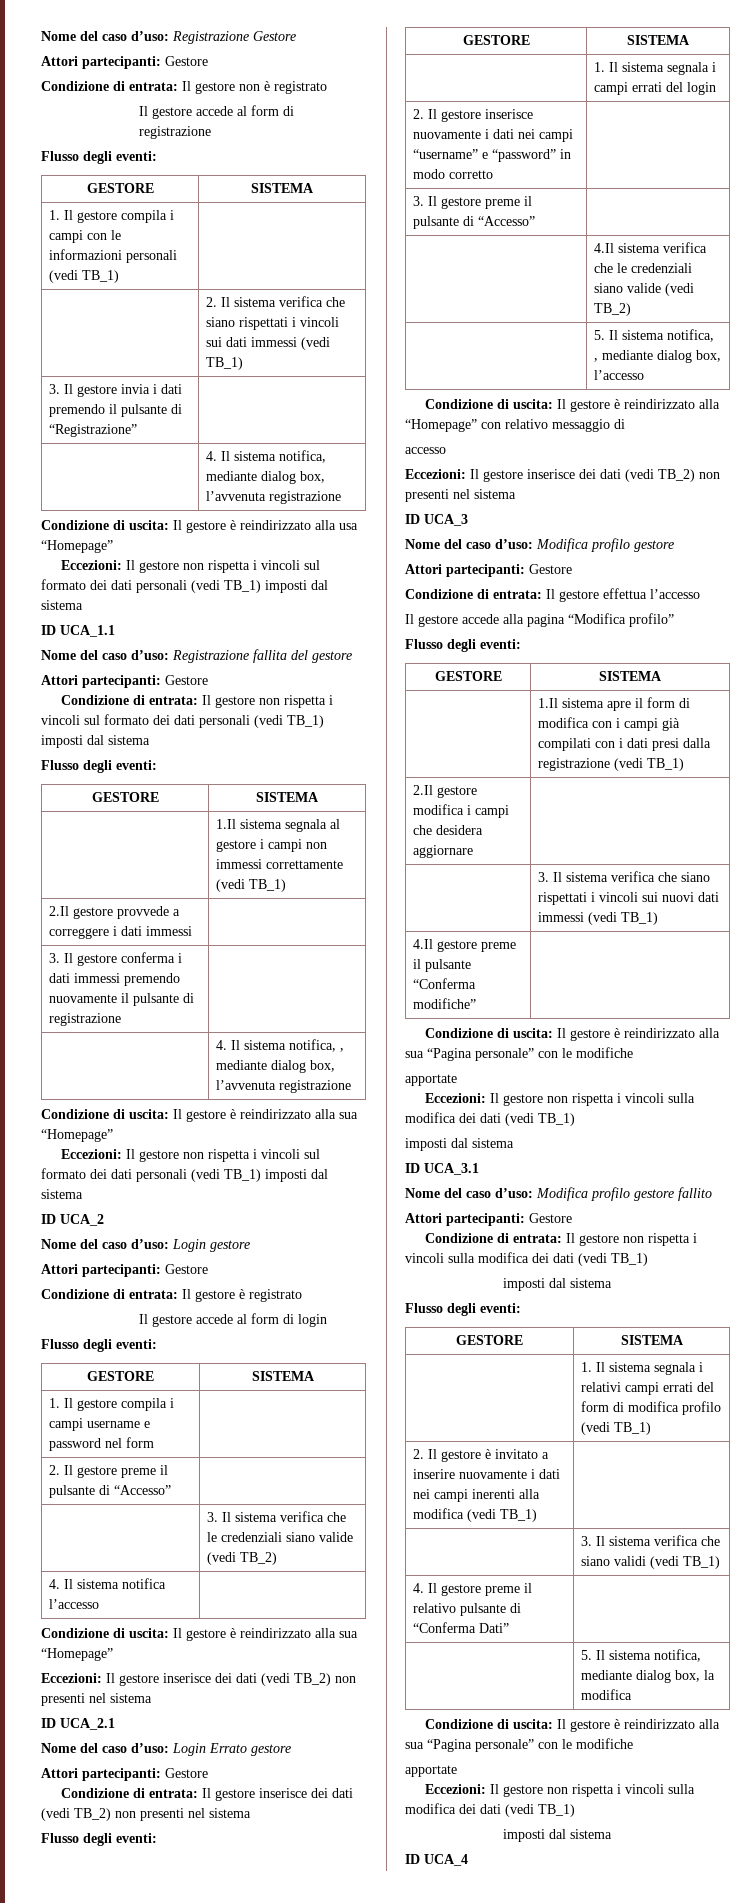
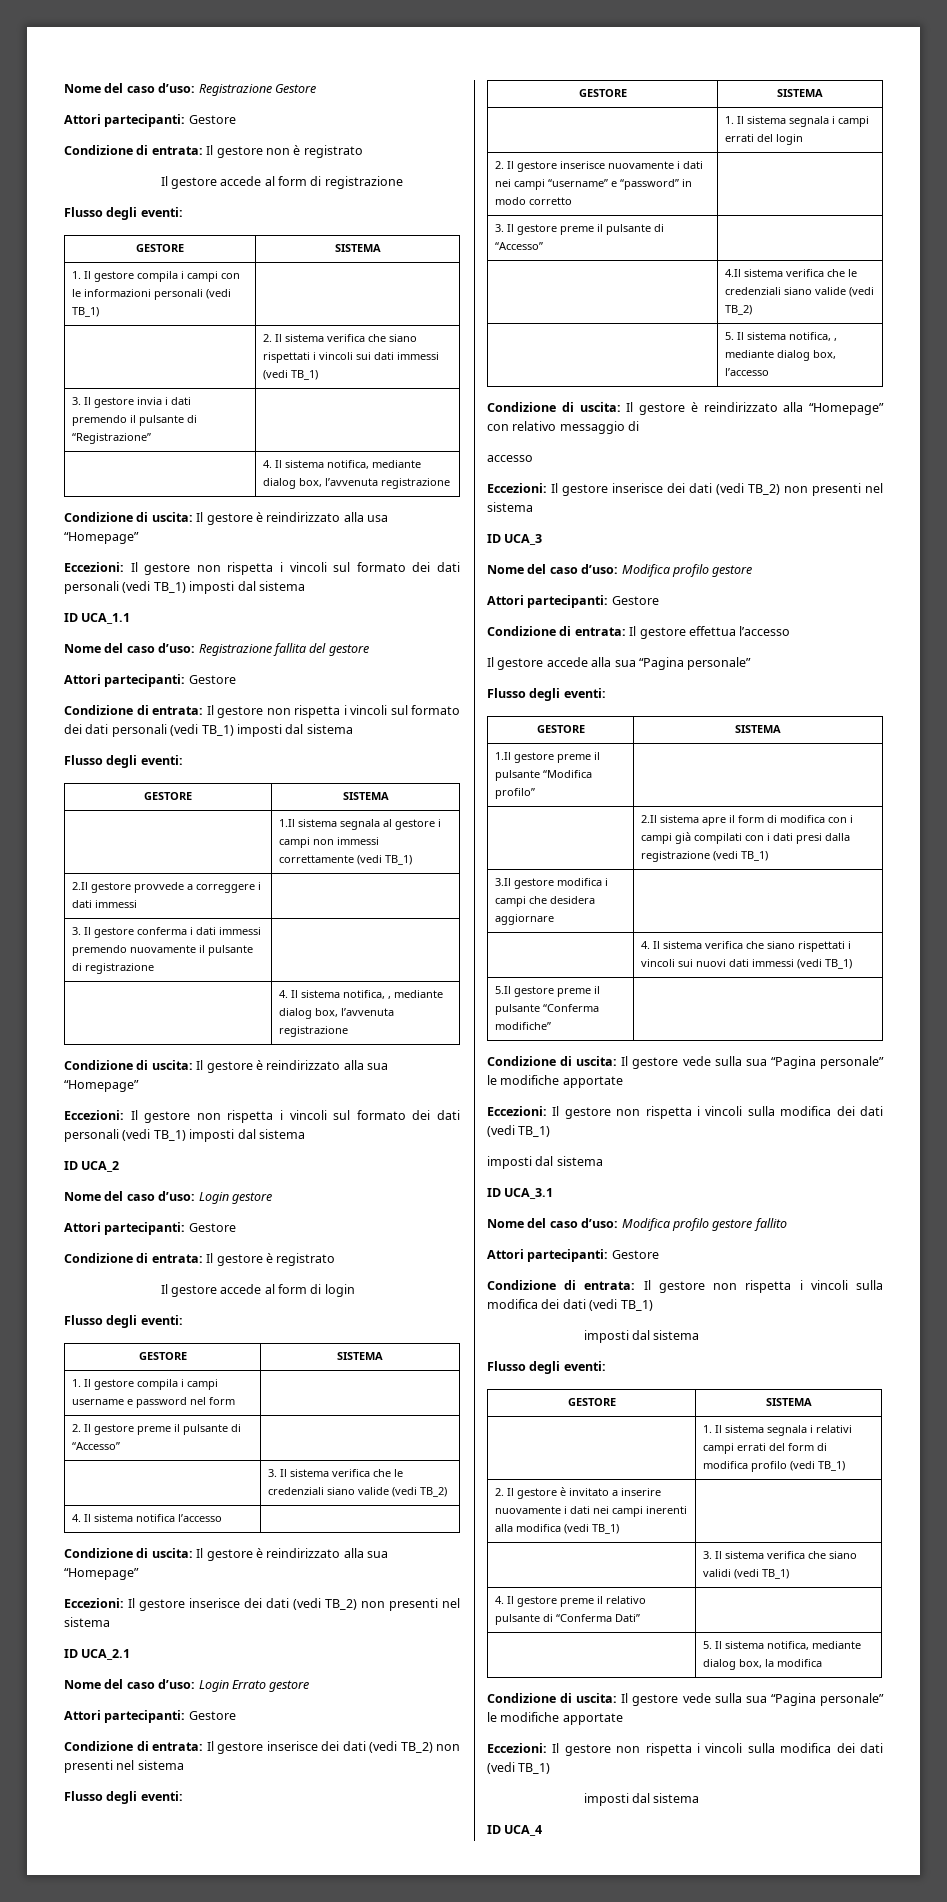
- Il gestore accede alla pagina “Modifica profilo”
+ Il gestore accede alla sua “Pagina personale”
  Flusso degli eventi:
  GESTORE | SISTEMA
- | 1.Il sistema apre il form di modifica con i campi già compilati con i dati presi dalla registrazione (vedi TB_1)
+ 1.Il gestore preme il pulsante “Modifica profilo” |
+ | 2.Il sistema apre il form di modifica con i campi già compilati con i dati presi dalla registrazione (vedi TB_1)
- 2.Il gestore modifica i campi che desidera aggiornare |
+ 3.Il gestore modifica i campi che desidera aggiornare |
- | 3. Il sistema verifica che siano rispettati i vincoli sui nuovi dati immessi (vedi TB_1)
+ | 4. Il sistema verifica che siano rispettati i vincoli sui nuovi dati immessi (vedi TB_1)
- 4.Il gestore preme il pulsante “Conferma modifiche” |
- Condizione di uscita: Il gestore è reindirizzato alla sua “Pagina personale” con le modifiche
- apportate
+ 5.Il gestore preme il pulsante “Conferma modifiche” |
+ Condizione di uscita: Il gestore vede sulla sua “Pagina personale” le modifiche apportate
  | 5. Il sistema notifica, mediante dialog box, la modifica
- Condizione di uscita: Il gestore è reindirizzato alla sua “Pagina personale” con le modifiche
- apportate
+ Condizione di uscita: Il gestore vede sulla sua “Pagina personale” le modifiche apportate

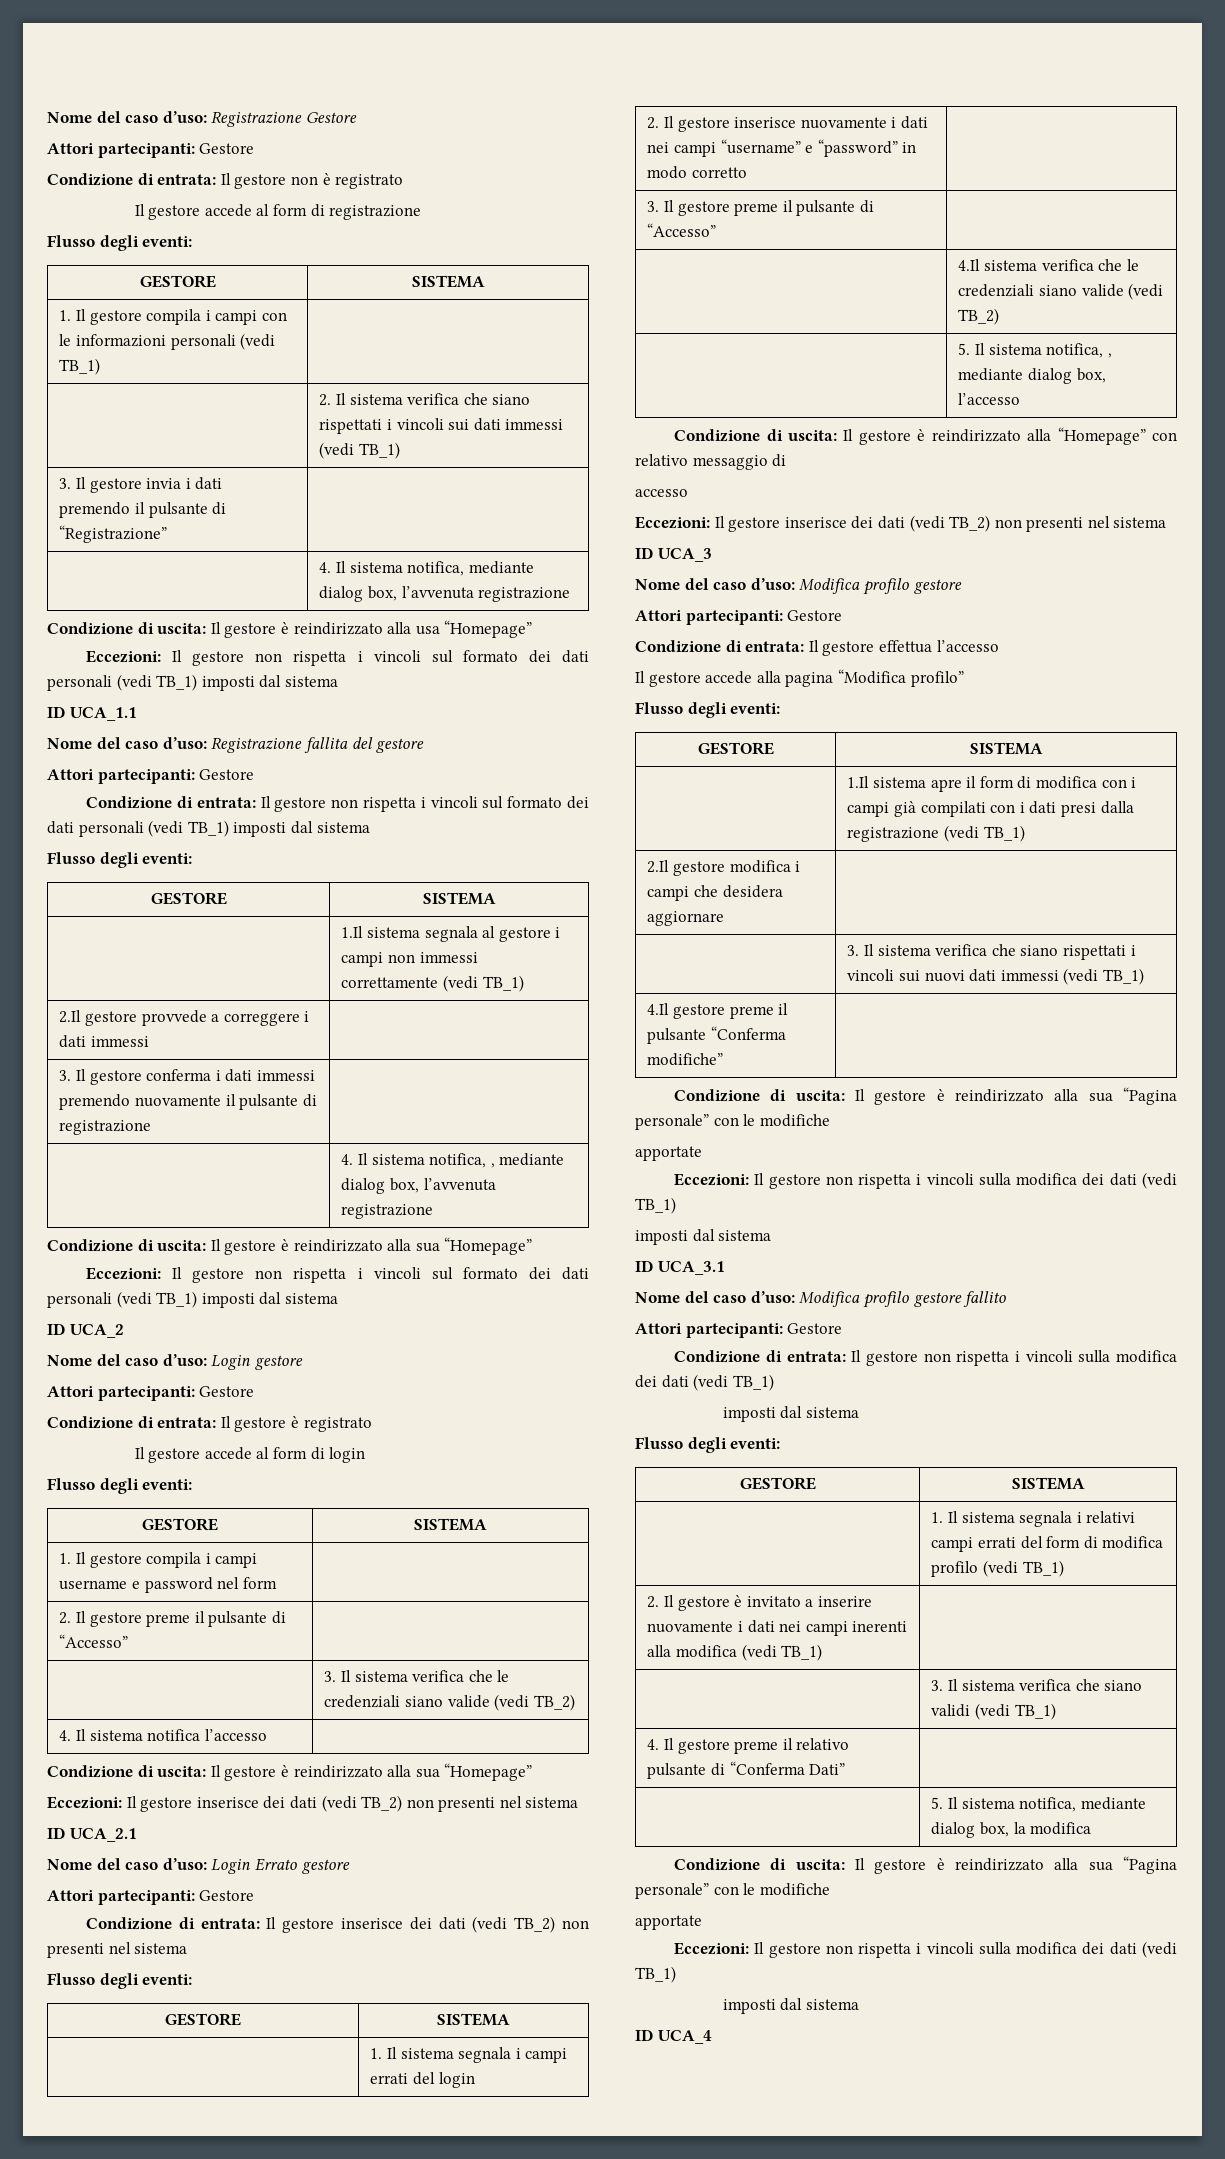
- Il gestore accede alla sua “Pagina personale”
+ Il gestore accede alla pagina “Modifica profilo”
  Flusso degli eventi:
  GESTORE | SISTEMA
- 1.Il gestore preme il pulsante “Modifica profilo” |
- | 2.Il sistema apre il form di modifica con i campi già compilati con i dati presi dalla registrazione (vedi TB_1)
+ | 1.Il sistema apre il form di modifica con i campi già compilati con i dati presi dalla registrazione (vedi TB_1)
- 3.Il gestore modifica i campi che desidera aggiornare |
+ 2.Il gestore modifica i campi che desidera aggiornare |
- | 4. Il sistema verifica che siano rispettati i vincoli sui nuovi dati immessi (vedi TB_1)
+ | 3. Il sistema verifica che siano rispettati i vincoli sui nuovi dati immessi (vedi TB_1)
- 5.Il gestore preme il pulsante “Conferma modifiche” |
- Condizione di uscita: Il gestore vede sulla sua “Pagina personale” le modifiche apportate
+ 4.Il gestore preme il pulsante “Conferma modifiche” |
+ Condizione di uscita: Il gestore è reindirizzato alla sua “Pagina personale” con le modifiche
+ apportate
  | 5. Il sistema notifica, mediante dialog box, la modifica
- Condizione di uscita: Il gestore vede sulla sua “Pagina personale” le modifiche apportate
+ Condizione di uscita: Il gestore è reindirizzato alla sua “Pagina personale” con le modifiche
+ apportate

